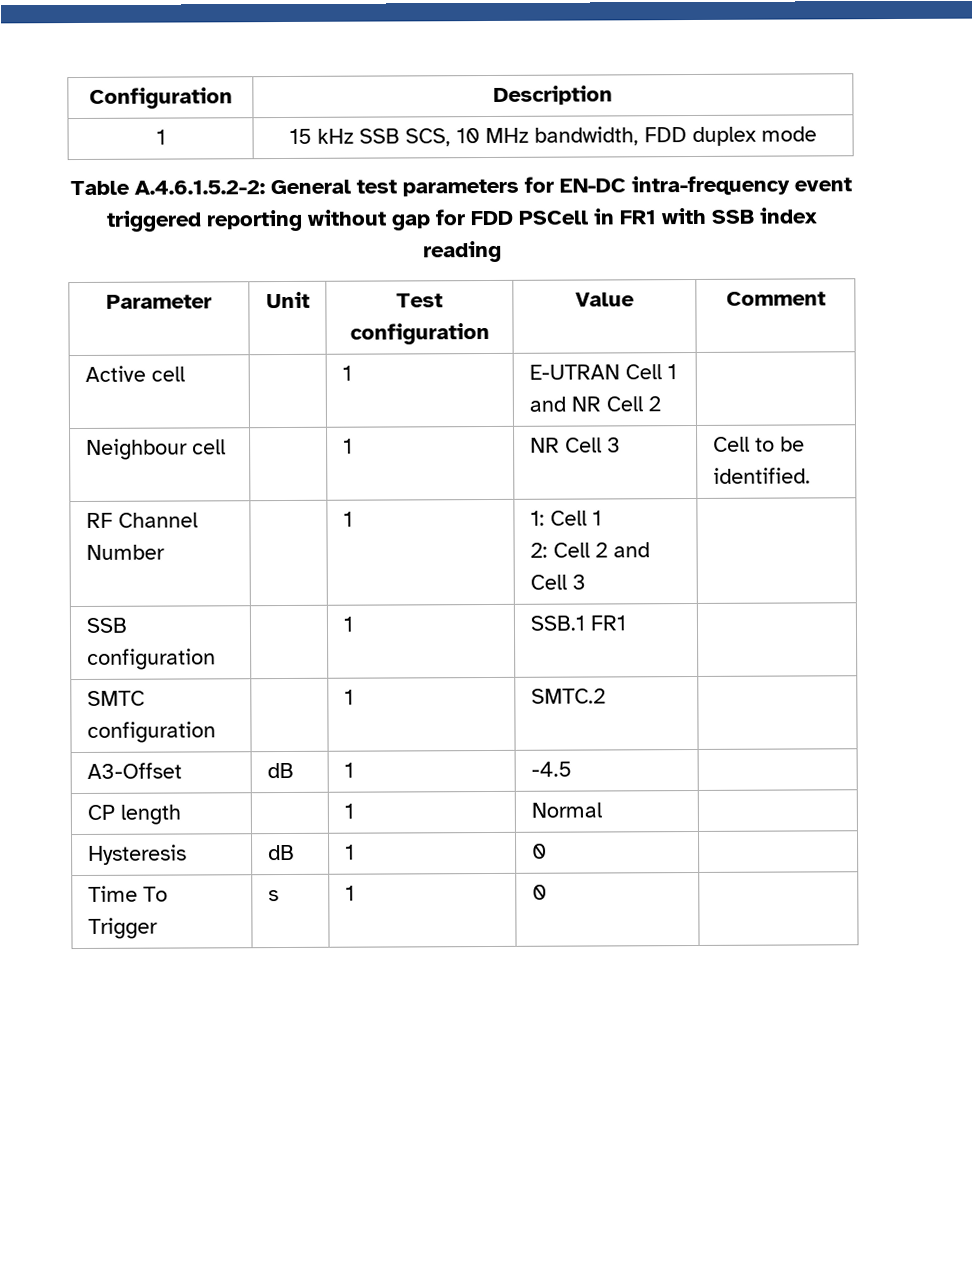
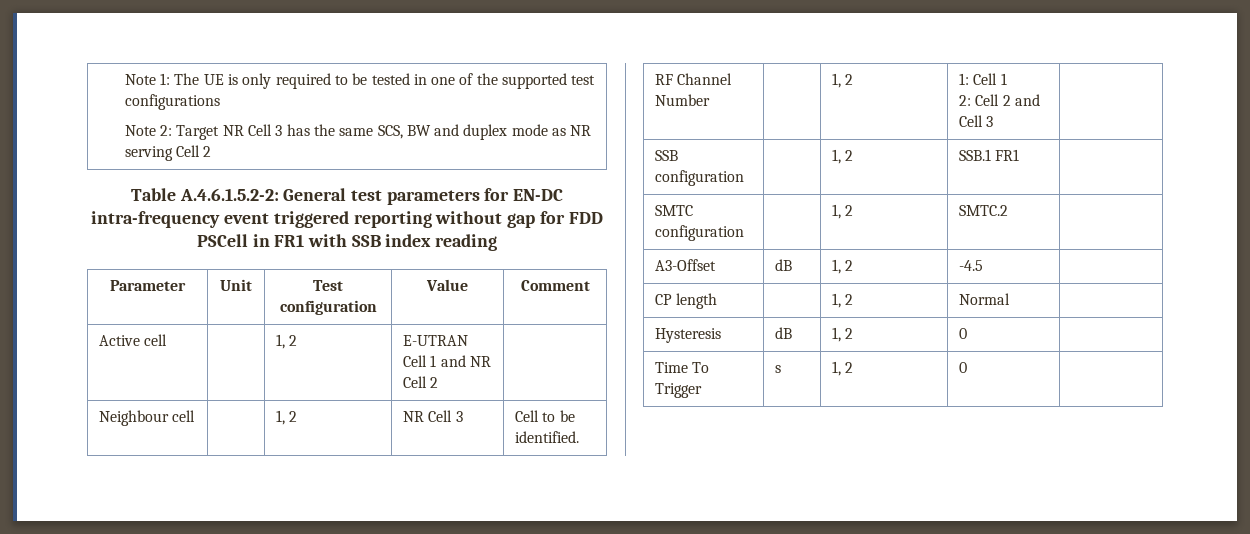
- Configuration | Description
- 1 | 15 kHz SSB SCS, 10 MHz bandwidth, FDD duplex mode
+ Note 1: The UE is only required to be tested in one of the supported test configurations
+ Note 2: Target NR Cell 3 has the same SCS, BW and duplex mode as NR serving Cell 2
- Active cell | | 1 | E-UTRAN Cell 1 and NR Cell 2 |
+ Active cell | | 1, 2 | E-UTRAN Cell 1 and NR Cell 2 |
- Neighbour cell | | 1 | NR Cell 3 | Cell to be identified.
+ Neighbour cell | | 1, 2 | NR Cell 3 | Cell to be identified.
- RF Channel Number | | 1 | 1: Cell 1
+ RF Channel Number | | 1, 2 | 1: Cell 1
- SSB configuration | | 1 | SSB.1 FR1 |
+ SSB configuration | | 1, 2 | SSB.1 FR1 |
- SMTC configuration | | 1 | SMTC.2 |
+ SMTC configuration | | 1, 2 | SMTC.2 |
- A3-Offset | dB | 1 | -4.5 |
+ A3-Offset | dB | 1, 2 | -4.5 |
- CP length | | 1 | Normal |
+ CP length | | 1, 2 | Normal |
- Hysteresis | dB | 1 | 0 |
+ Hysteresis | dB | 1, 2 | 0 |
- Time To Trigger | s | 1 | 0 |
+ Time To Trigger | s | 1, 2 | 0 |

